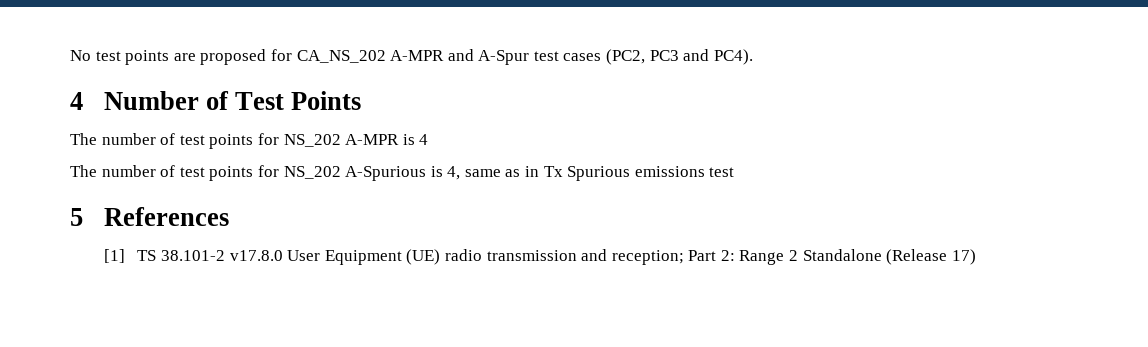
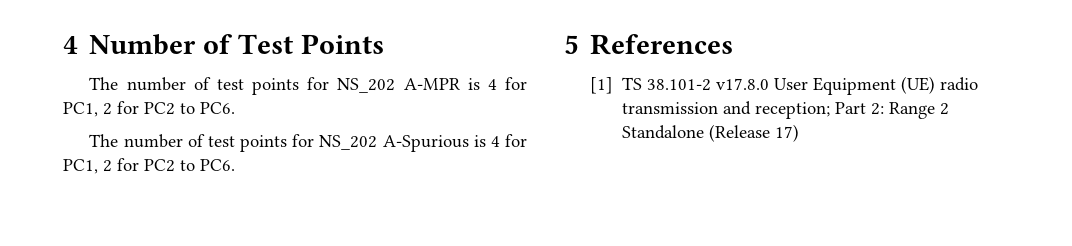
- No test points are proposed for CA_NS_202 A-MPR and A-Spur test cases (PC2, PC3 and PC4).
- The number of test points for NS_202 A-MPR is 4
+ The number of test points for NS_202 A-MPR is 4 for PC1, 2 for PC2 to PC6.
- The number of test points for NS_202 A-Spurious is 4, same as in Tx Spurious emissions test
+ The number of test points for NS_202 A-Spurious is 4 for PC1, 2 for PC2 to PC6.

